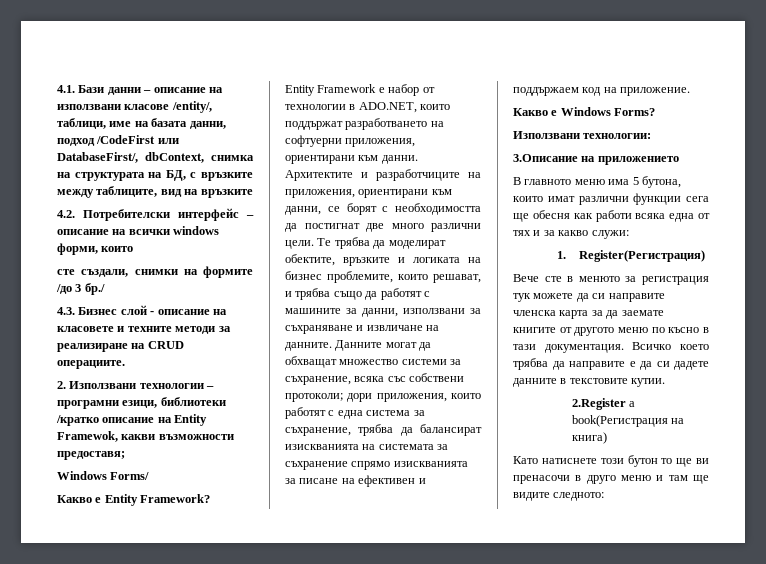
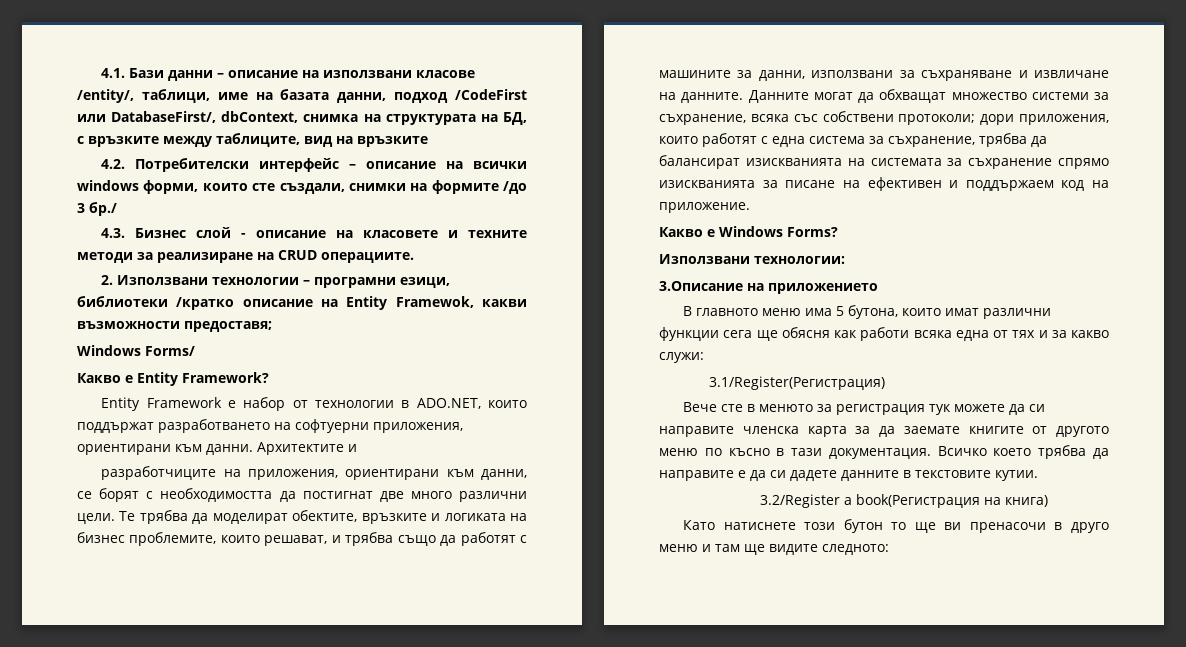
- 4.2. Потребителски интерфейс – описание на всички windows форми, които
- сте създали, снимки на формите /до 3 бр./
+ 4.2. Потребителски интерфейс – описание на всички windows форми, които сте създали, снимки на формите /до 3 бр./
- Архитектите и разработчиците на приложения, ориентирани към данни, се борят с необходимостта да постигнат две много различни цели.
+ Архитектите и
+ разработчиците на приложения, ориентирани към данни, се борят с необходимостта да постигнат две много различни цели.
- В главното меню има 5 бутона, които имат различни функции сега ще обесня как работи всяка една от тях и за какво служи:
+ В главното меню има 5 бутона, които имат различни функции сега ще обясня как работи всяка една от тях и за какво служи:
- 1. Register(Регистрация)
+ 3.1/Register(Регистрация)
- 2.Register a book(Регистрация на книга)
+ 3.2/Register a book(Регистрация на книга)

